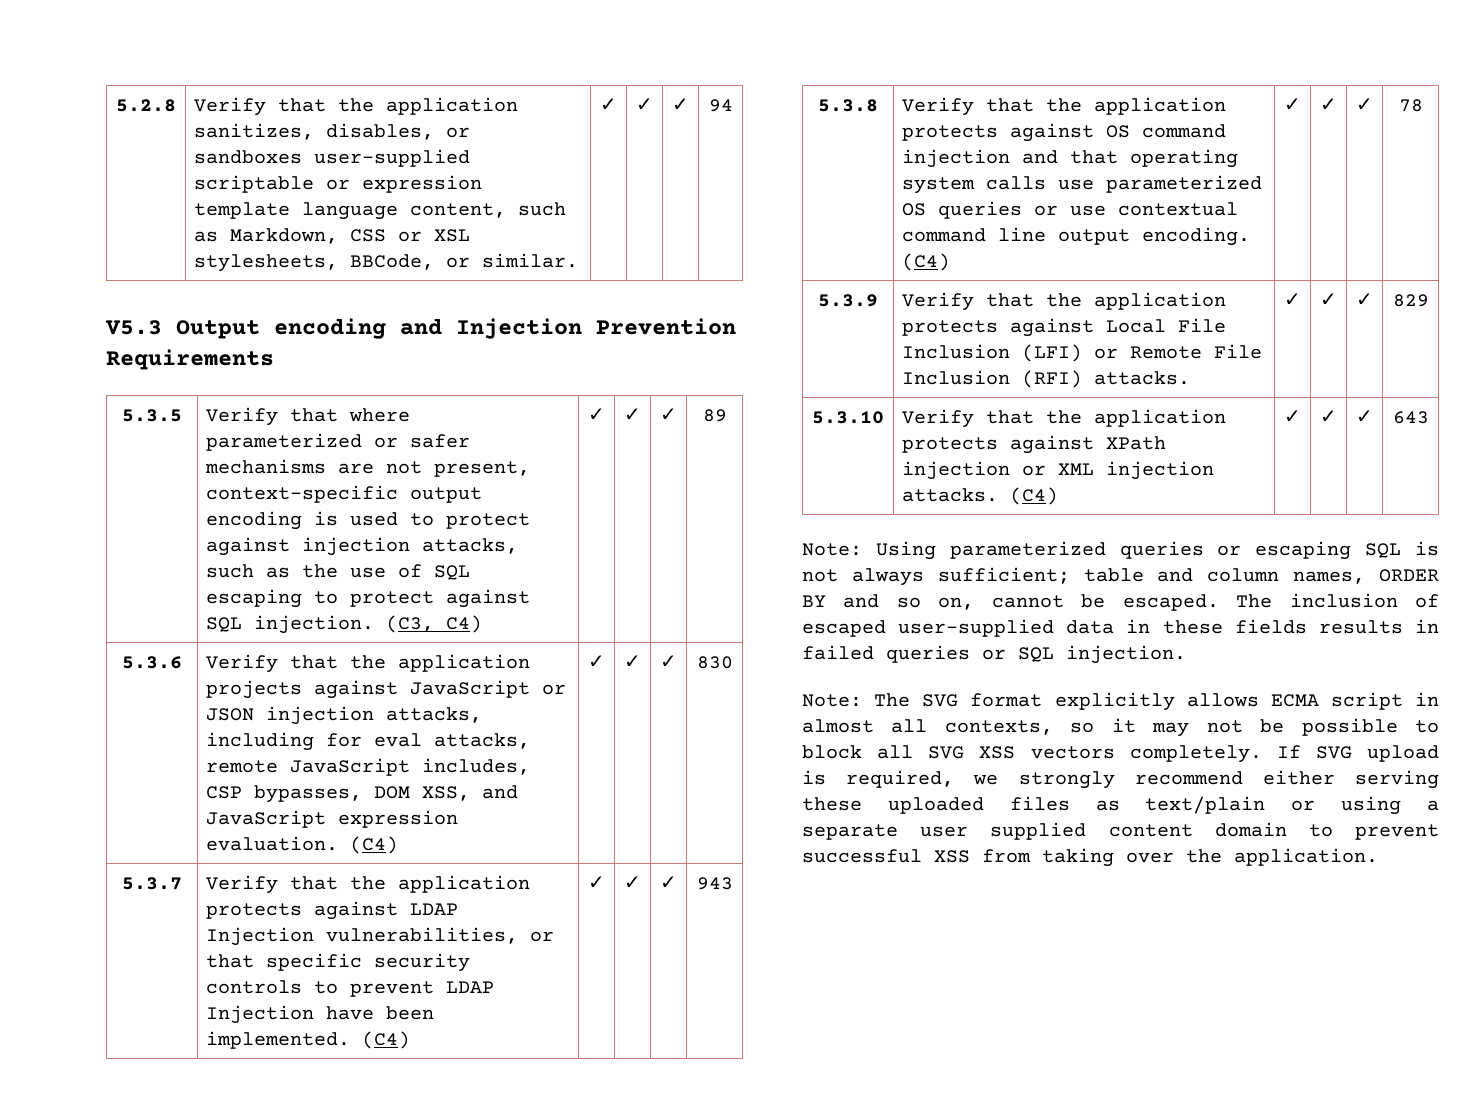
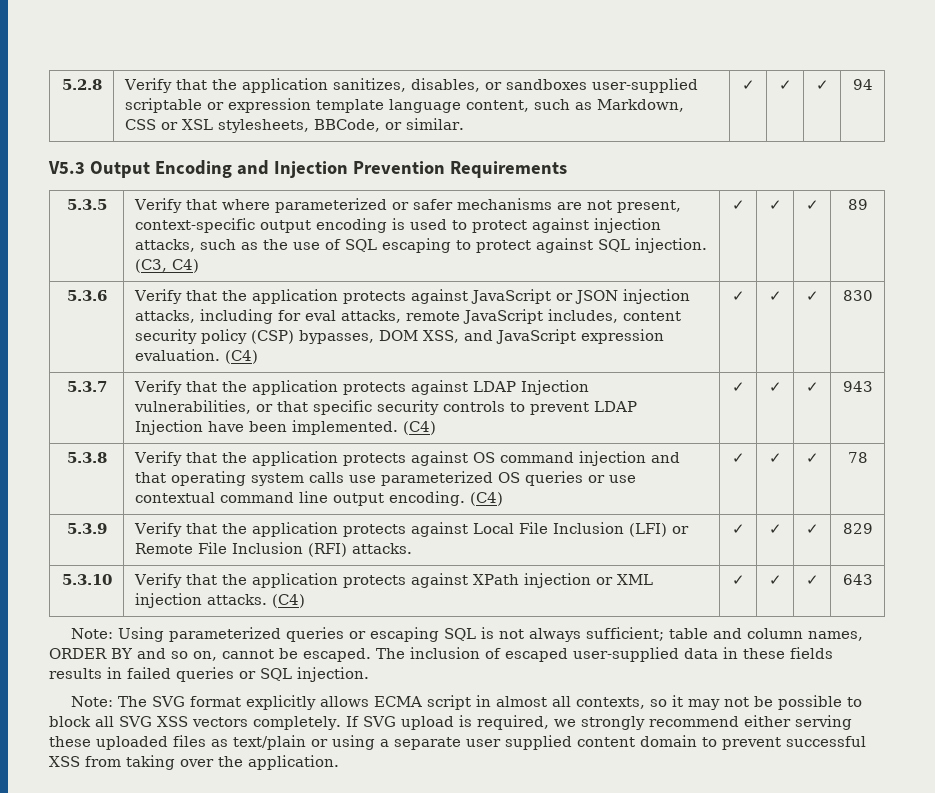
- V5.3 Output encoding and Injection Prevention Requirements
+ V5.3 Output Encoding and Injection Prevention Requirements
- 5.3.6 | Verify that the application projects against JavaScript or JSON injection attacks, including for eval attacks, remote JavaScript includes, CSP bypasses, DOM XSS, and JavaScript expression evaluation. (C4) | ✓ | ✓ | ✓ | 830
+ 5.3.6 | Verify that the application protects against JavaScript or JSON injection attacks, including for eval attacks, remote JavaScript includes, content security policy (CSP) bypasses, DOM XSS, and JavaScript expression evaluation. (C4) | ✓ | ✓ | ✓ | 830

